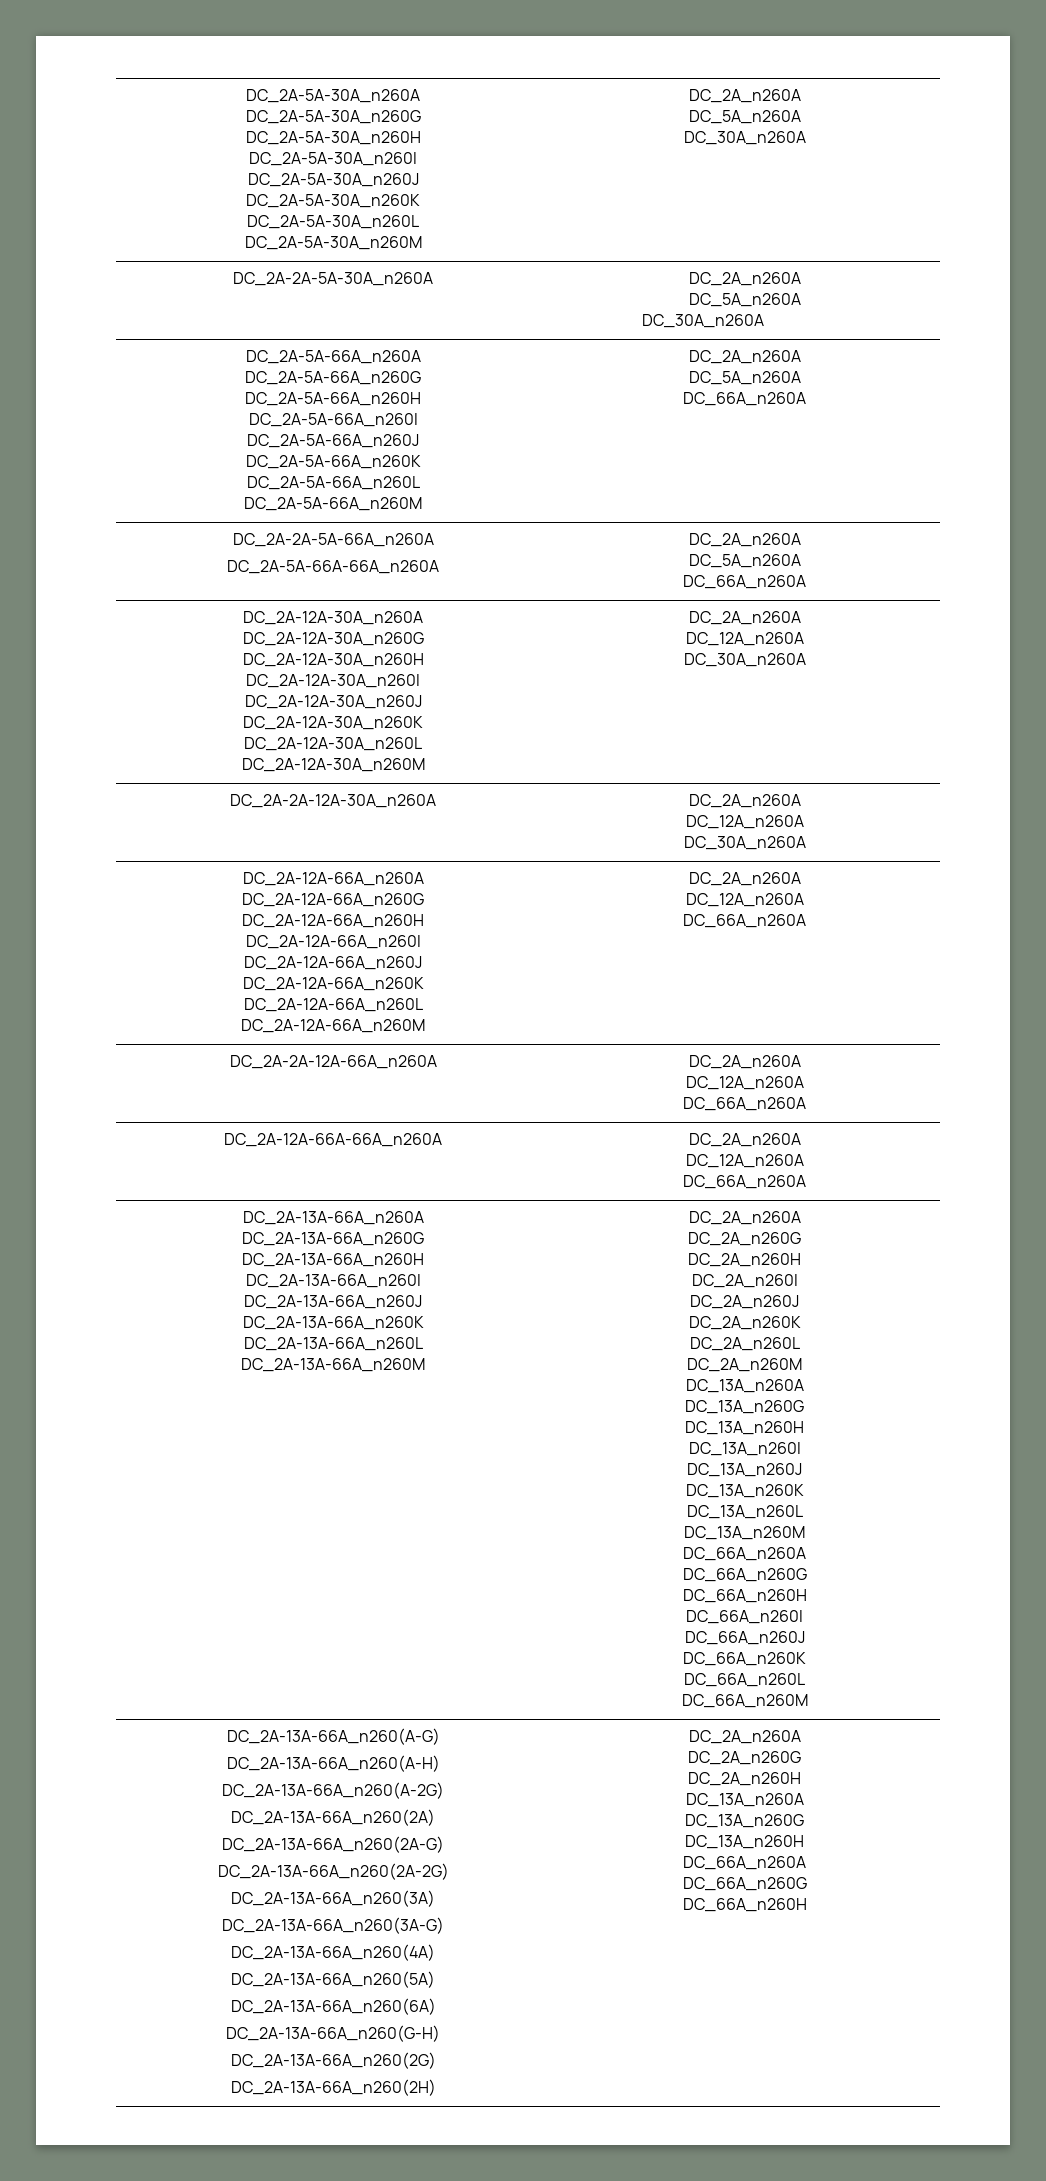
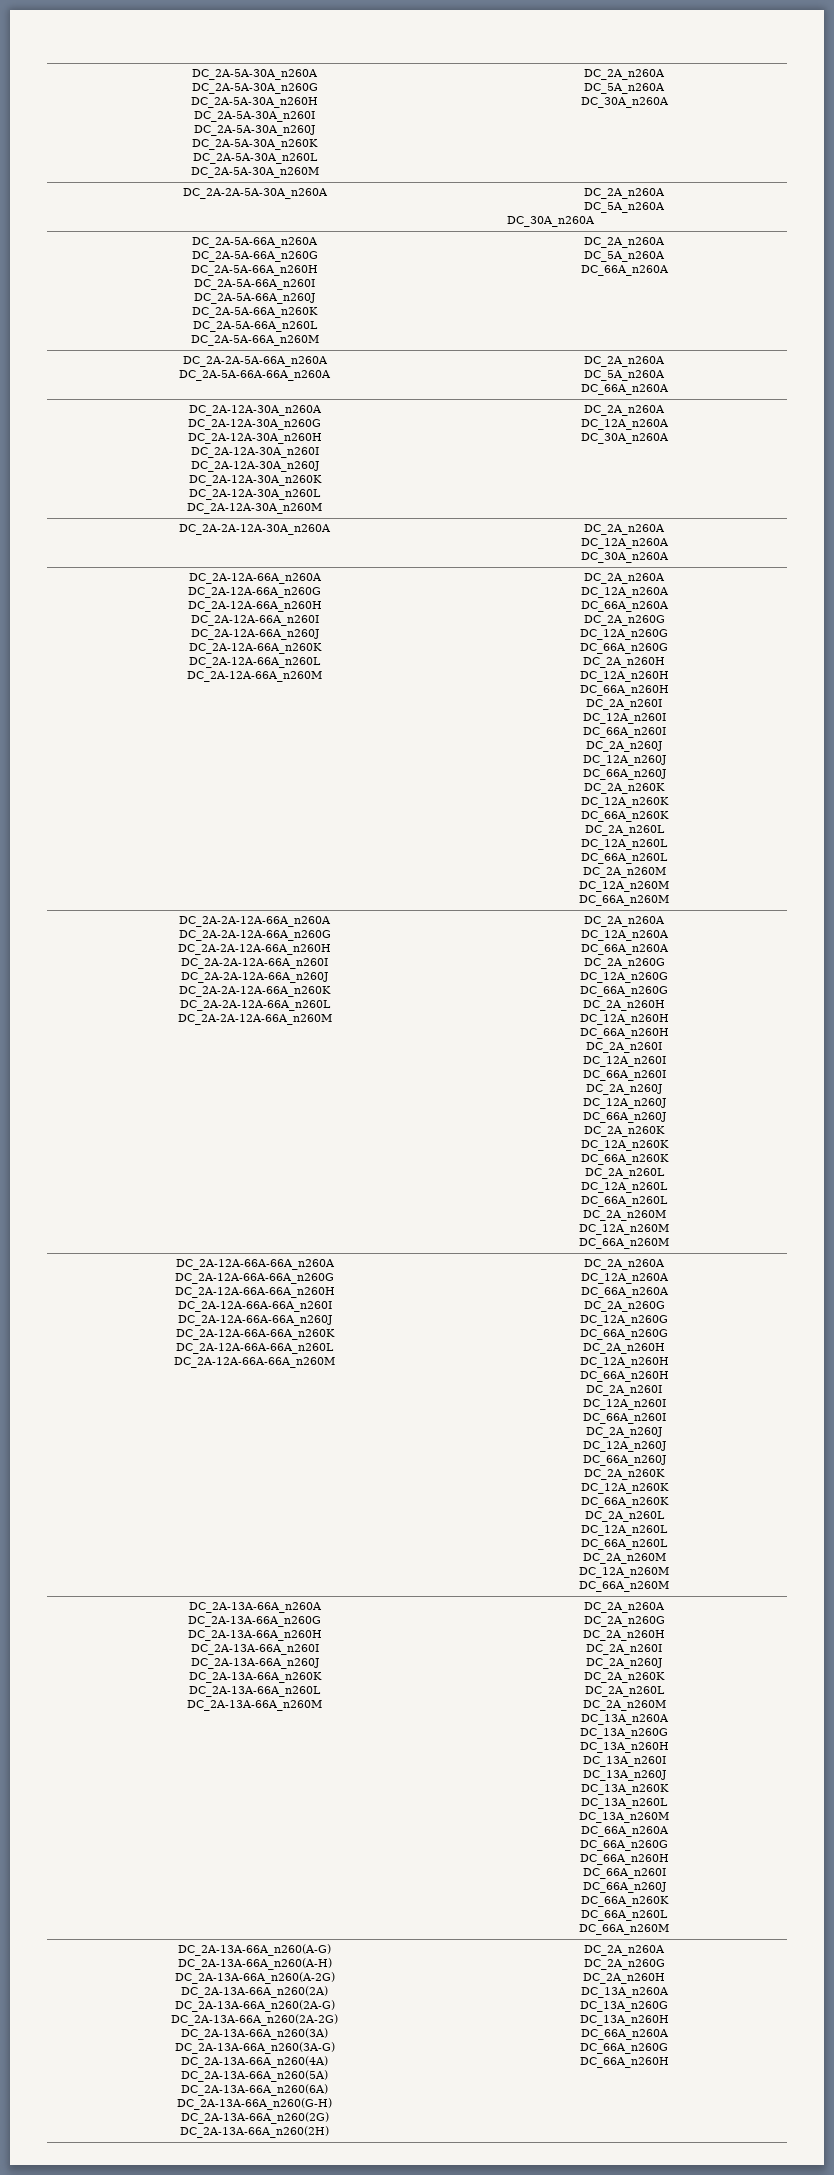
  DC_2A-12A-66A_n260A
  DC_2A-12A-66A_n260G
  DC_2A-12A-66A_n260H
  DC_2A-12A-66A_n260I
  DC_2A-12A-66A_n260J
  DC_2A-12A-66A_n260K
  DC_2A-12A-66A_n260L
  DC_2A-12A-66A_n260M | DC_2A_n260A
  DC_12A_n260A
  DC_66A_n260A
- DC_2A-2A-12A-66A_n260A | DC_2A_n260A
+ DC_2A_n260G
+ DC_12A_n260G
+ DC_66A_n260G
+ DC_2A_n260H
+ DC_12A_n260H
+ DC_66A_n260H
+ DC_2A_n260I
+ DC_12A_n260I
+ DC_66A_n260I
+ DC_2A_n260J
+ DC_12A_n260J
+ DC_66A_n260J
+ DC_2A_n260K
+ DC_12A_n260K
+ DC_66A_n260K
+ DC_2A_n260L
+ DC_12A_n260L
+ DC_66A_n260L
+ DC_2A_n260M
+ DC_12A_n260M
+ DC_66A_n260M
+ DC_2A-2A-12A-66A_n260A
+ DC_2A-2A-12A-66A_n260G
+ DC_2A-2A-12A-66A_n260H
+ DC_2A-2A-12A-66A_n260I
+ DC_2A-2A-12A-66A_n260J
+ DC_2A-2A-12A-66A_n260K
+ DC_2A-2A-12A-66A_n260L
+ DC_2A-2A-12A-66A_n260M | DC_2A_n260A
  DC_12A_n260A
  DC_66A_n260A
- DC_2A-12A-66A-66A_n260A | DC_2A_n260A
+ DC_2A_n260G
+ DC_12A_n260G
+ DC_66A_n260G
+ DC_2A_n260H
+ DC_12A_n260H
+ DC_66A_n260H
+ DC_2A_n260I
+ DC_12A_n260I
+ DC_66A_n260I
+ DC_2A_n260J
+ DC_12A_n260J
+ DC_66A_n260J
+ DC_2A_n260K
+ DC_12A_n260K
+ DC_66A_n260K
+ DC_2A_n260L
+ DC_12A_n260L
+ DC_66A_n260L
+ DC_2A_n260M
+ DC_12A_n260M
+ DC_66A_n260M
+ DC_2A-12A-66A-66A_n260A
+ DC_2A-12A-66A-66A_n260G
+ DC_2A-12A-66A-66A_n260H
+ DC_2A-12A-66A-66A_n260I
+ DC_2A-12A-66A-66A_n260J
+ DC_2A-12A-66A-66A_n260K
+ DC_2A-12A-66A-66A_n260L
+ DC_2A-12A-66A-66A_n260M | DC_2A_n260A
  DC_12A_n260A
  DC_66A_n260A
+ DC_2A_n260G
+ DC_12A_n260G
+ DC_66A_n260G
+ DC_2A_n260H
+ DC_12A_n260H
+ DC_66A_n260H
+ DC_2A_n260I
+ DC_12A_n260I
+ DC_66A_n260I
+ DC_2A_n260J
+ DC_12A_n260J
+ DC_66A_n260J
+ DC_2A_n260K
+ DC_12A_n260K
+ DC_66A_n260K
+ DC_2A_n260L
+ DC_12A_n260L
+ DC_66A_n260L
+ DC_2A_n260M
+ DC_12A_n260M
+ DC_66A_n260M

